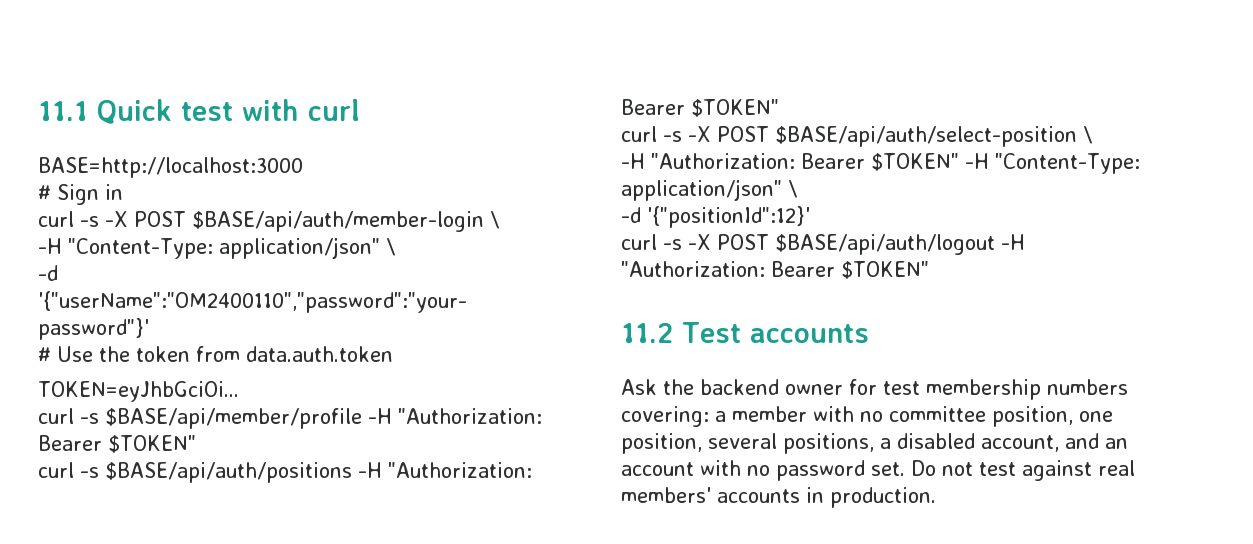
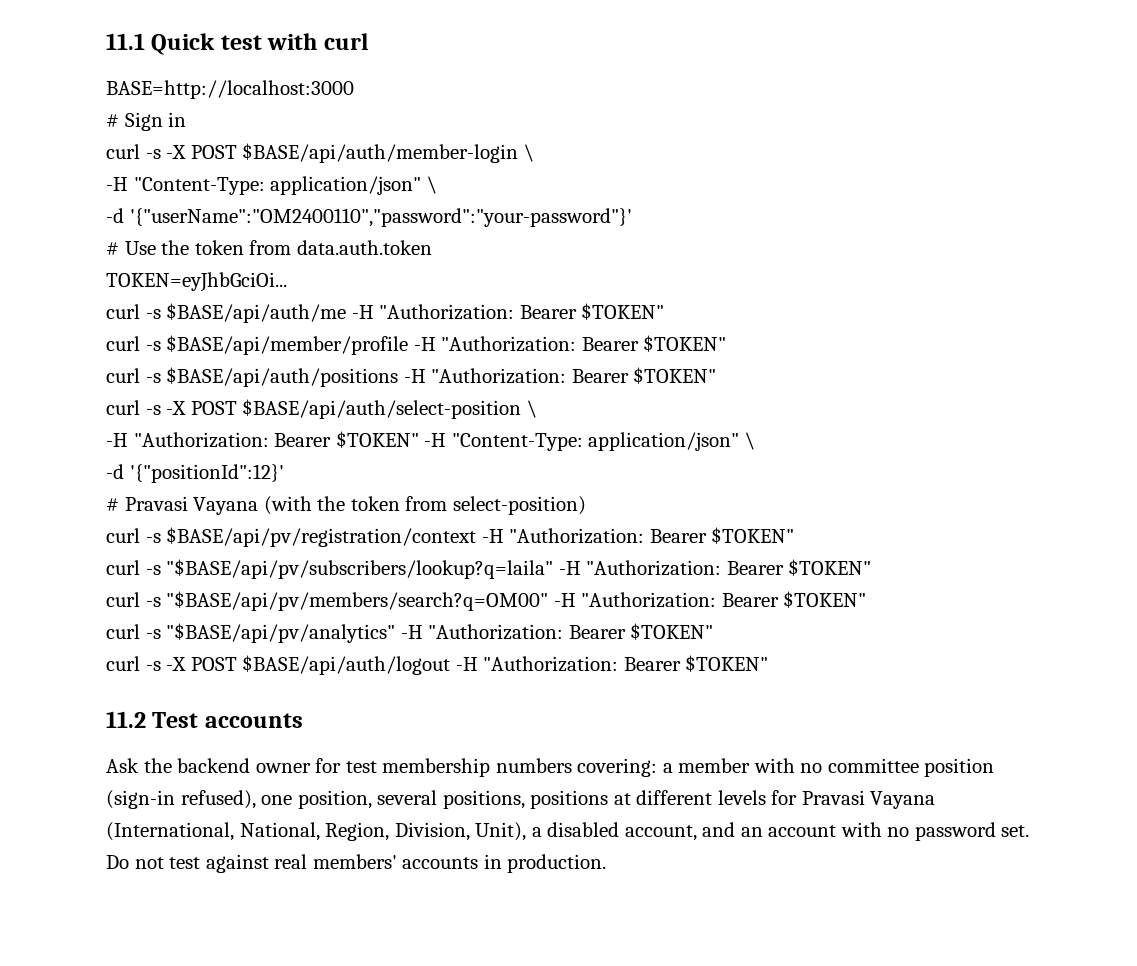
+ curl -s $BASE/api/auth/me -H "Authorization: Bearer $TOKEN"
+ # Pravasi Vayana (with the token from select-position)
+ curl -s $BASE/api/pv/registration/context -H "Authorization: Bearer $TOKEN"
+ curl -s "$BASE/api/pv/subscribers/lookup?q=laila" -H "Authorization: Bearer $TOKEN"
+ curl -s "$BASE/api/pv/members/search?q=OM00" -H "Authorization: Bearer $TOKEN"
+ curl -s "$BASE/api/pv/analytics" -H "Authorization: Bearer $TOKEN"
- Ask the backend owner for test membership numbers covering: a member with no committee position, one position, several positions, a disabled account, and an account with no password set.
+ Ask the backend owner for test membership numbers covering: a member with no committee position (sign-in refused), one position, several positions, positions at different levels for Pravasi Vayana (International, National, Region, Division, Unit), a disabled account, and an account with no password set.

